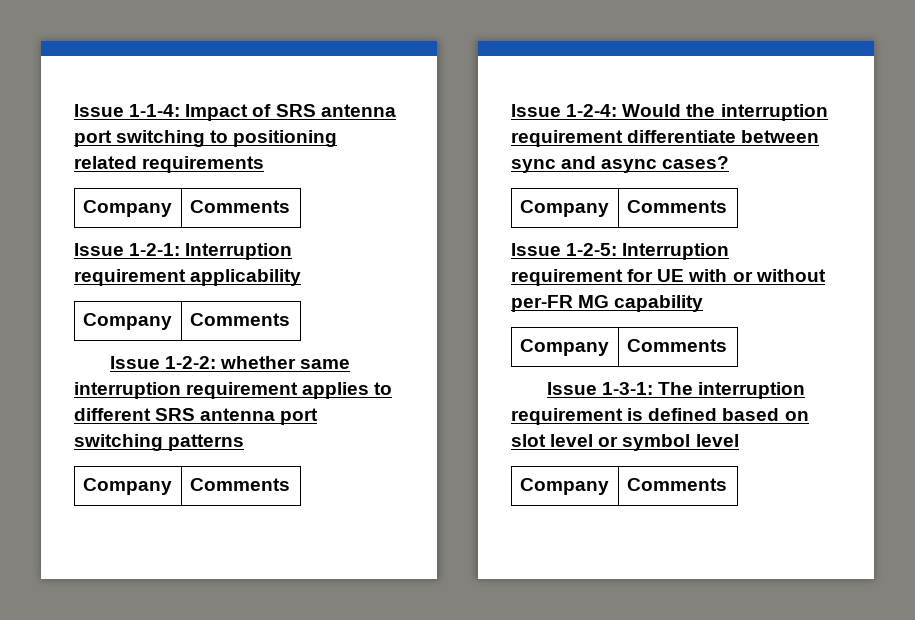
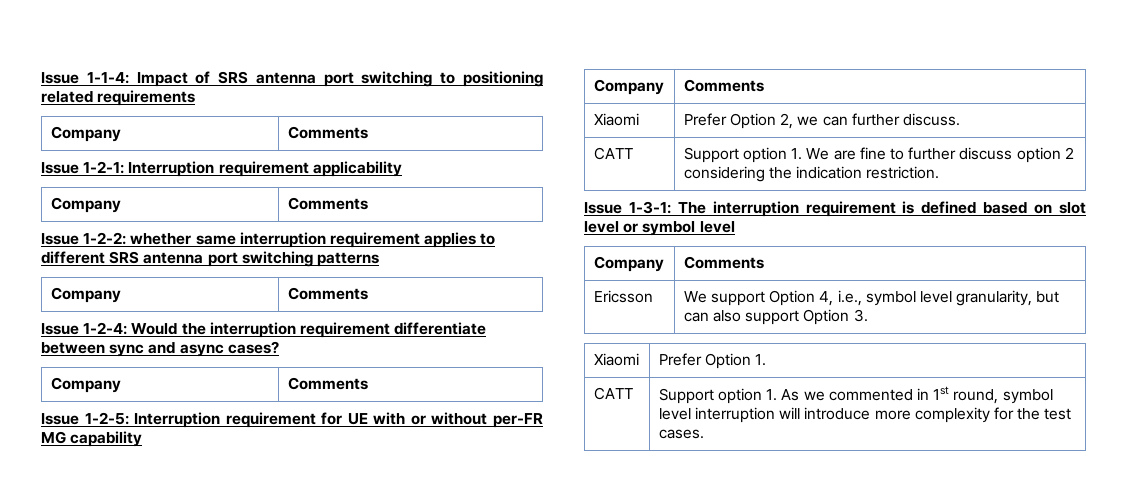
+ Xiaomi | Prefer Option 2, we can further discuss.
+ CATT | Support option 1. We are fine to further discuss option 2 considering the indication restriction.
+ Ericsson | We support Option 4, i.e., symbol level granularity, but can also support Option 3.
+ Xiaomi | Prefer Option 1.
+ CATT | Support option 1. As we commented in 1st round, symbol level interruption will introduce more complexity for the test cases.

